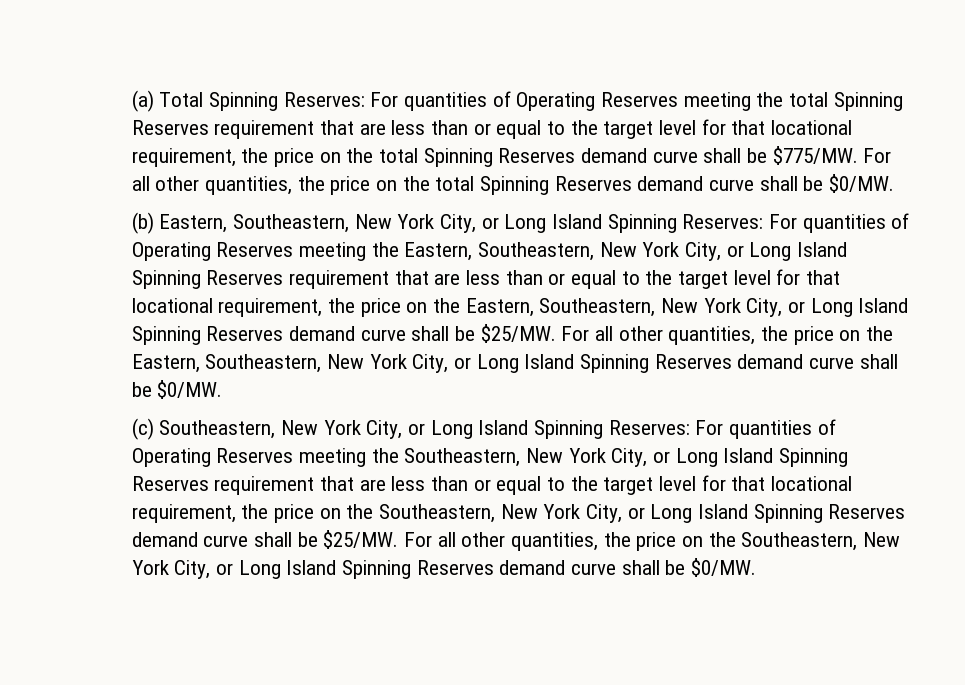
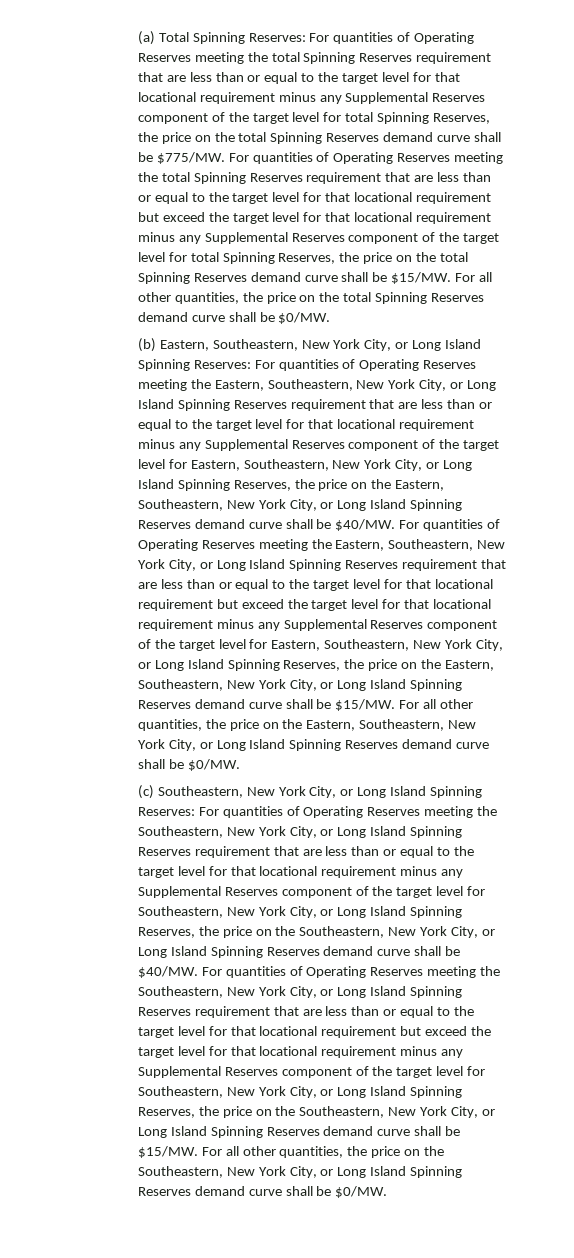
- (a) Total Spinning Reserves: For quantities of Operating Reserves meeting the total Spinning Reserves requirement that are less than or equal to the target level for that locational requirement, the price on the total Spinning Reserves demand curve shall be $775/MW.
+ (a) Total Spinning Reserves: For quantities of Operating Reserves meeting the total Spinning Reserves requirement that are less than or equal to the target level for that locational requirement minus any Supplemental Reserves component of the target level for total Spinning Reserves, the price on the total Spinning Reserves demand curve shall be $775/MW.
- For all other quantities, the price on the total Spinning Reserves demand curve shall be $0/MW.
+ For quantities of Operating Reserves meeting the total Spinning Reserves requirement that are less than or equal to the target level for that locational requirement but exceed the target level for that locational requirement minus any Supplemental Reserves component of the target level for total Spinning Reserves, the price on the total Spinning Reserves demand curve shall be $15/MW. For all other quantities, the price on the total Spinning Reserves demand curve shall be $0/MW.
- (b) Eastern, Southeastern, New York City, or Long Island Spinning Reserves: For quantities of Operating Reserves meeting the Eastern, Southeastern, New York City, or Long Island Spinning Reserves requirement that are less than or equal to the target level for that locational requirement, the price on the Eastern, Southeastern, New York City, or Long Island Spinning Reserves demand curve shall be $25/MW.
+ (b) Eastern, Southeastern, New York City, or Long Island Spinning Reserves: For quantities of Operating Reserves meeting the Eastern, Southeastern, New York City, or Long Island Spinning Reserves requirement that are less than or equal to the target level for that locational requirement minus any Supplemental Reserves component of the target level for Eastern, Southeastern, New York City, or Long Island Spinning Reserves, the price on the Eastern, Southeastern, New York City, or Long Island Spinning Reserves demand curve shall be $40/MW. For quantities of Operating Reserves meeting the Eastern, Southeastern, New York City, or Long Island Spinning Reserves requirement that are less than or equal to the target level for that locational requirement but exceed the target level for that locational requirement minus any Supplemental Reserves component of the target level for Eastern, Southeastern, New York City, or Long Island Spinning Reserves, the price on the Eastern, Southeastern, New York City, or Long Island Spinning Reserves demand curve shall be $15/MW.
- (c) Southeastern, New York City, or Long Island Spinning Reserves: For quantities of Operating Reserves meeting the Southeastern, New York City, or Long Island Spinning Reserves requirement that are less than or equal to the target level for that locational requirement, the price on the Southeastern, New York City, or Long Island Spinning Reserves demand curve shall be $25/MW.
+ (c) Southeastern, New York City, or Long Island Spinning Reserves: For quantities of Operating Reserves meeting the Southeastern, New York City, or Long Island Spinning Reserves requirement that are less than or equal to the target level for that locational requirement minus any Supplemental Reserves component of the target level for Southeastern, New York City, or Long Island Spinning Reserves, the price on the Southeastern, New York City, or Long Island Spinning Reserves demand curve shall be $40/MW. For quantities of Operating Reserves meeting the Southeastern, New York City, or Long Island Spinning Reserves requirement that are less than or equal to the target level for that locational requirement but exceed the target level for that locational requirement minus any Supplemental Reserves component of the target level for Southeastern, New York City, or Long Island Spinning Reserves, the price on the Southeastern, New York City, or Long Island Spinning Reserves demand curve shall be $15/MW.

